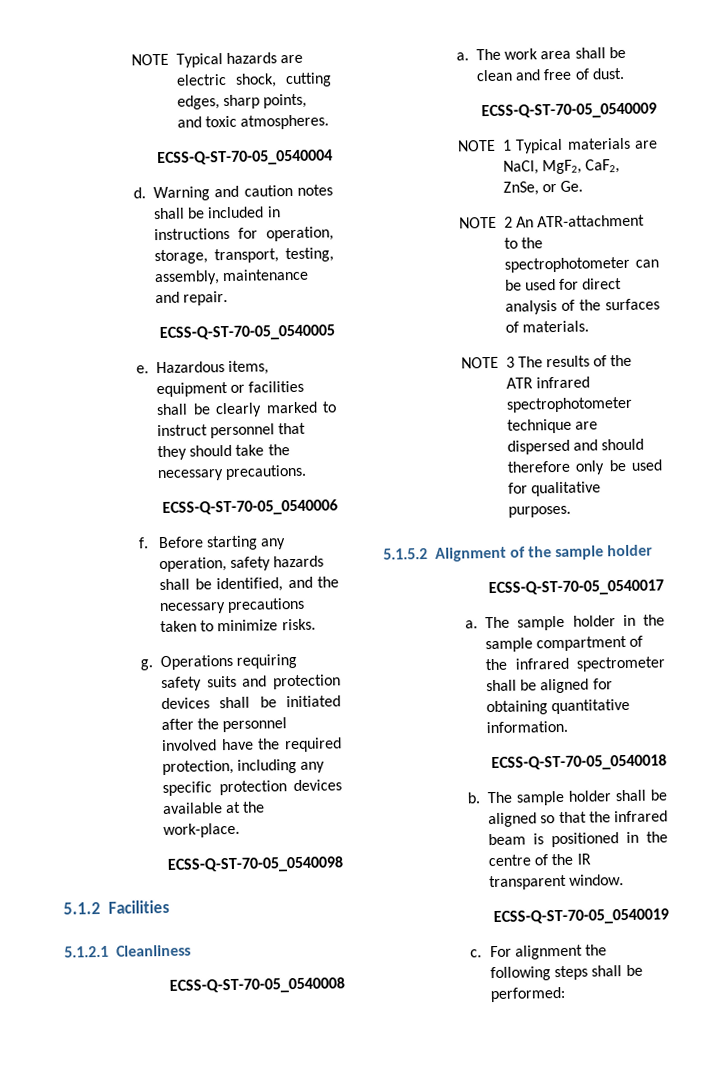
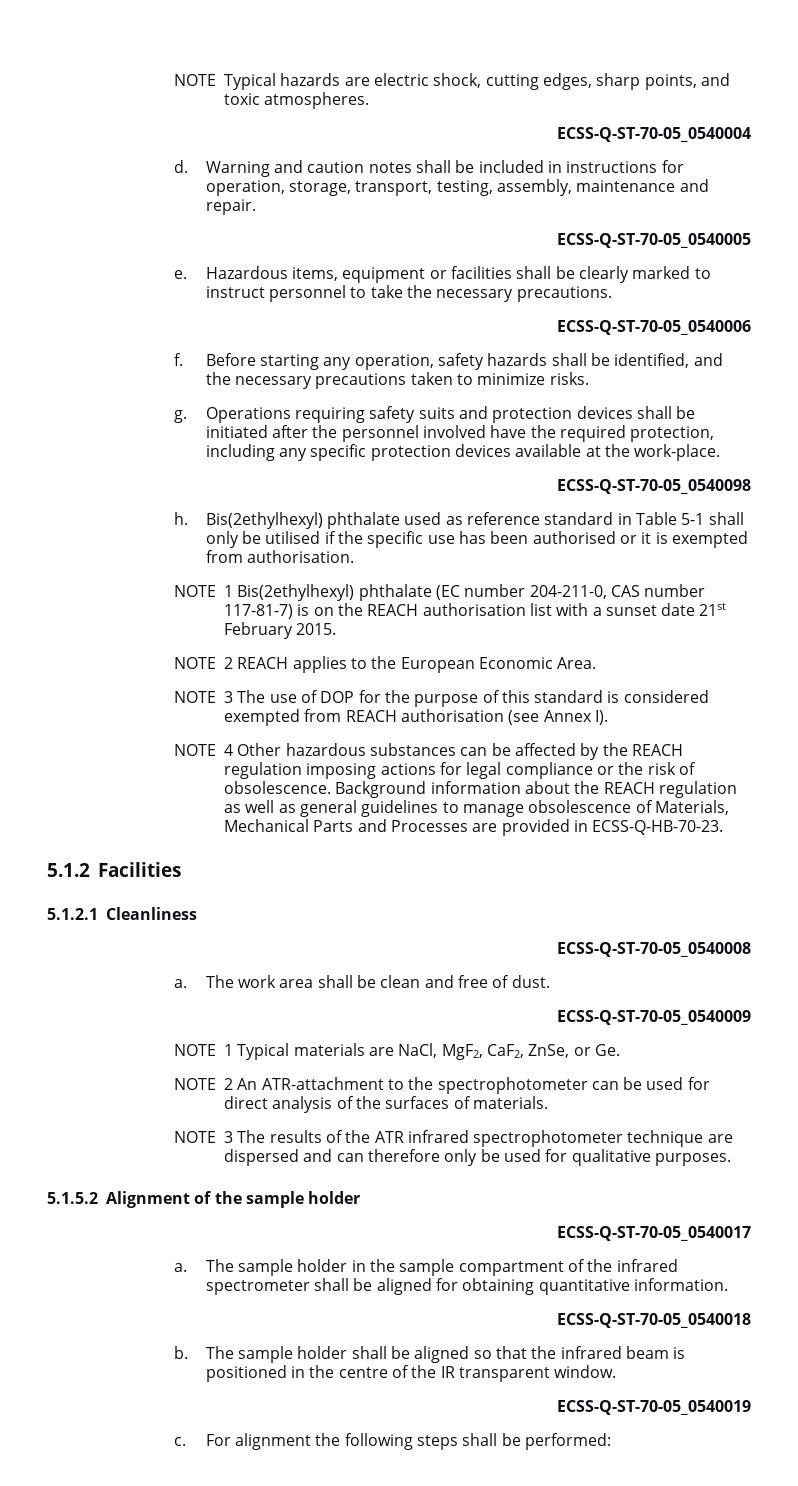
- Hazardous items, equipment or facilities shall be clearly marked to instruct personnel that they should take the necessary precautions.
+ Hazardous items, equipment or facilities shall be clearly marked to instruct personnel to take the necessary precautions.
+ h. Bis(2ethylhexyl) phthalate used as reference standard in Table 5-1 shall only be utilised if the specific use has been authorised or it is exempted from authorisation.
+ NOTE 1 Bis(2ethylhexyl) phthalate (EC number 204-211-0, CAS number 117-81-7) is on the REACH authorisation list with a sunset date 21st February 2015.
+ NOTE 2 REACH applies to the European Economic Area.
+ NOTE 3 The use of DOP for the purpose of this standard is considered exempted from REACH authorisation (see Annex I).
+ NOTE 4 Other hazardous substances can be affected by the REACH regulation imposing actions for legal compliance or the risk of obsolescence. Background information about the REACH regulation as well as general guidelines to manage obsolescence of Materials, Mechanical Parts and Processes are provided in ECSS-Q-HB-70-23.
- NOTE 3 The results of the ATR infrared spectrophotometer technique are dispersed and should therefore only be used for qualitative purposes.
+ NOTE 3 The results of the ATR infrared spectrophotometer technique are dispersed and can therefore only be used for qualitative purposes.

